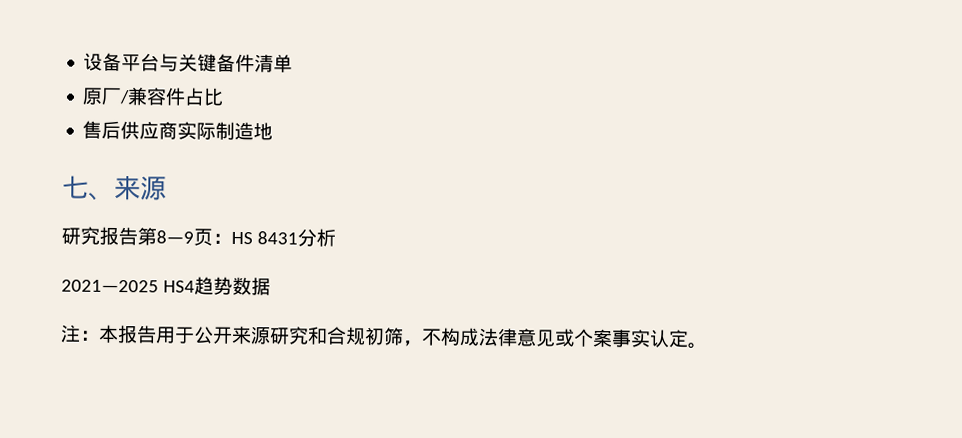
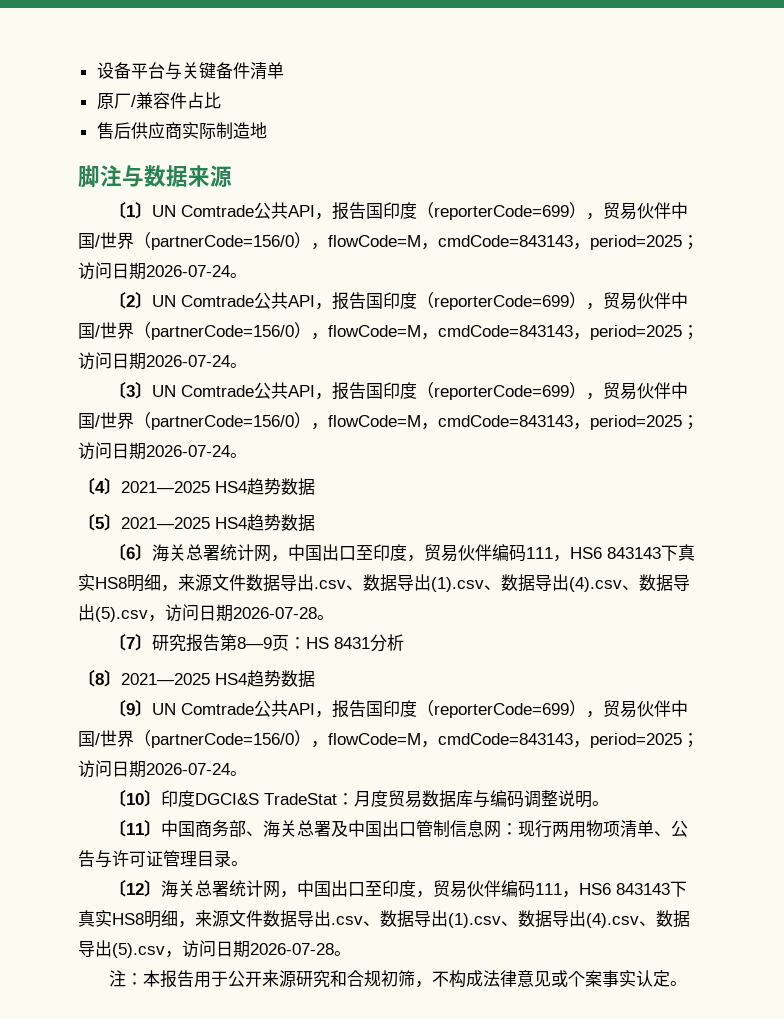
- 七、来源
+ 脚注与数据来源
- 研究报告第8—9页：HS 8431分析
+ 〔1〕UN Comtrade公共API，报告国印度（reporterCode=699），贸易伙伴中国/世界（partnerCode=156/0），flowCode=M，cmdCode=843143，period=2025；访问日期2026-07-24。
+ 〔2〕UN Comtrade公共API，报告国印度（reporterCode=699），贸易伙伴中国/世界（partnerCode=156/0），flowCode=M，cmdCode=843143，period=2025；访问日期2026-07-24。
+ 〔3〕UN Comtrade公共API，报告国印度（reporterCode=699），贸易伙伴中国/世界（partnerCode=156/0），flowCode=M，cmdCode=843143，period=2025；访问日期2026-07-24。
+ 〔4〕2021—2025 HS4趋势数据
+ 〔5〕2021—2025 HS4趋势数据
+ 〔6〕海关总署统计网，中国出口至印度，贸易伙伴编码111，HS6 843143下真实HS8明细，来源文件数据导出.csv、数据导出(1).csv、数据导出(4).csv、数据导出(5).csv，访问日期2026-07-28。
+ 〔7〕研究报告第8—9页：HS 8431分析
- 2021—2025 HS4趋势数据
+ 〔8〕2021—2025 HS4趋势数据
+ 〔9〕UN Comtrade公共API，报告国印度（reporterCode=699），贸易伙伴中国/世界（partnerCode=156/0），flowCode=M，cmdCode=843143，period=2025；访问日期2026-07-24。
+ 〔10〕印度DGCI&S TradeStat：月度贸易数据库与编码调整说明。
+ 〔11〕中国商务部、海关总署及中国出口管制信息网：现行两用物项清单、公告与许可证管理目录。
+ 〔12〕海关总署统计网，中国出口至印度，贸易伙伴编码111，HS6 843143下真实HS8明细，来源文件数据导出.csv、数据导出(1).csv、数据导出(4).csv、数据导出(5).csv，访问日期2026-07-28。

